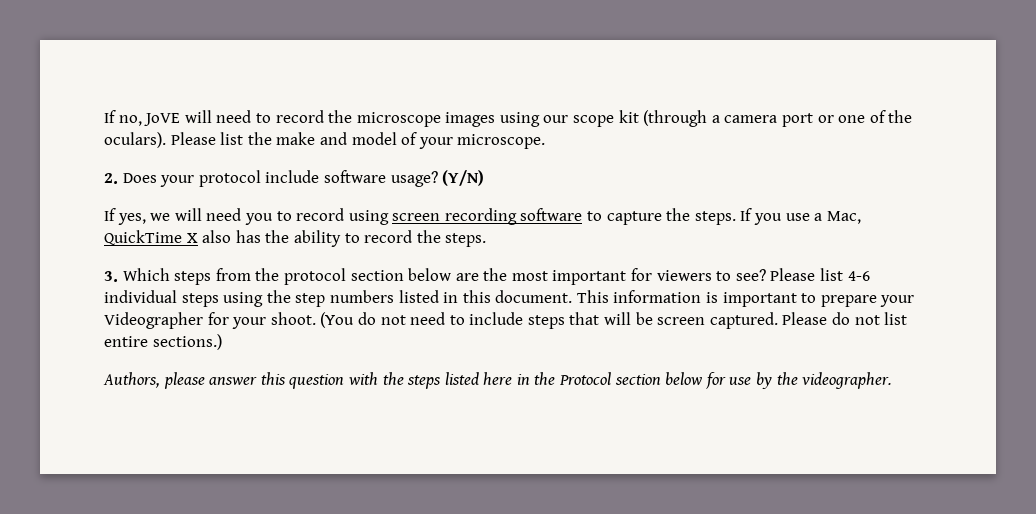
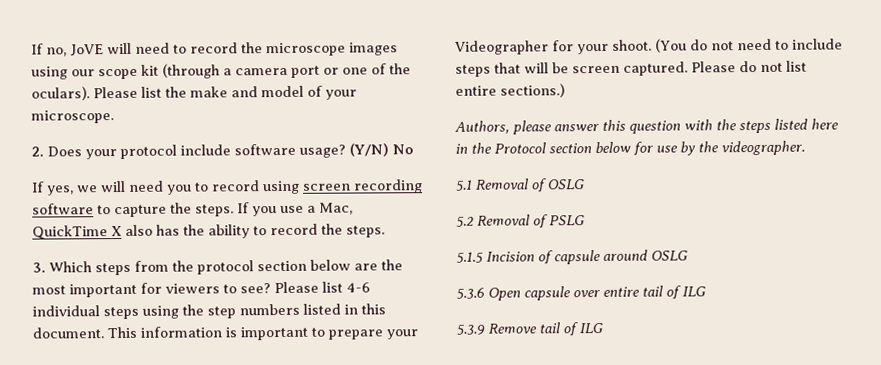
- (Y/N)
+ (Y/N) No
+ 5.1 Removal of OSLG
+ 5.2 Removal of PSLG
+ 5.1.5 Incision of capsule around OSLG
+ 5.3.6 Open capsule over entire tail of ILG
+ 5.3.9 Remove tail of ILG

